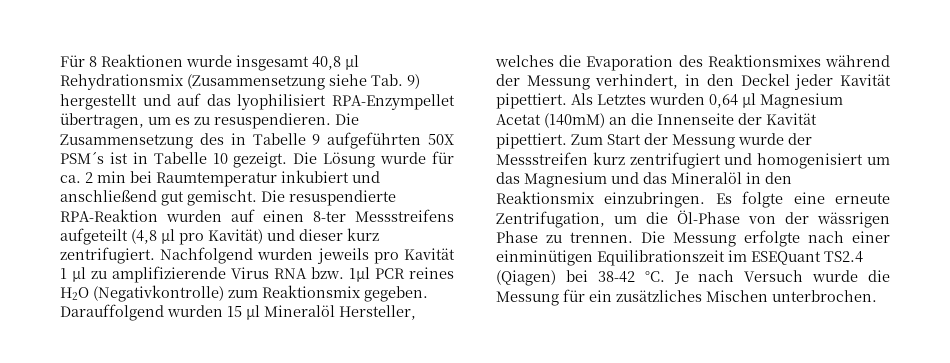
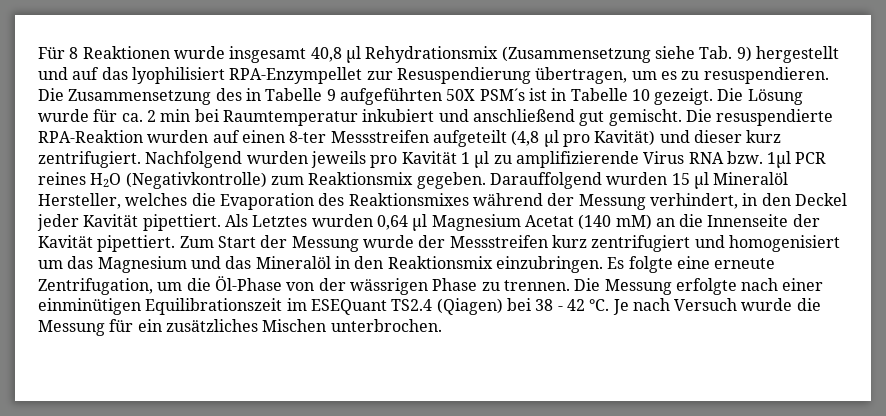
- Für 8 Reaktionen wurde insgesamt 40,8 µl Rehydrationsmix (Zusammensetzung siehe Tab. 9) hergestellt und auf das lyophilisiert RPA-Enzympellet übertragen, um es zu resuspendieren.
+ Für 8 Reaktionen wurde insgesamt 40,8 µl Rehydrationsmix (Zusammensetzung siehe Tab. 9) hergestellt und auf das lyophilisiert RPA-Enzympellet zur Resuspendierung übertragen, um es zu resuspendieren.
- Die resuspendierte RPA-Reaktion wurden auf einen 8-ter Messstreifens aufgeteilt (4,8 µl pro Kavität) und dieser kurz zentrifugiert.
+ Die resuspendierte RPA-Reaktion wurden auf einen 8-ter Messstreifen aufgeteilt (4,8 µl pro Kavität) und dieser kurz zentrifugiert.
- Als Letztes wurden 0,64 µl Magnesium Acetat (140mM) an die Innenseite der Kavität pipettiert.
+ Als Letztes wurden 0,64 µl Magnesium Acetat (140 mM) an die Innenseite der Kavität pipettiert.
- Die Messung erfolgte nach einer einminütigen Equilibrationszeit im ESEQuant TS2.4 (Qiagen) bei 38-42 °C.
+ Die Messung erfolgte nach einer einminütigen Equilibrationszeit im ESEQuant TS2.4 (Qiagen) bei 38 - 42 °C.

